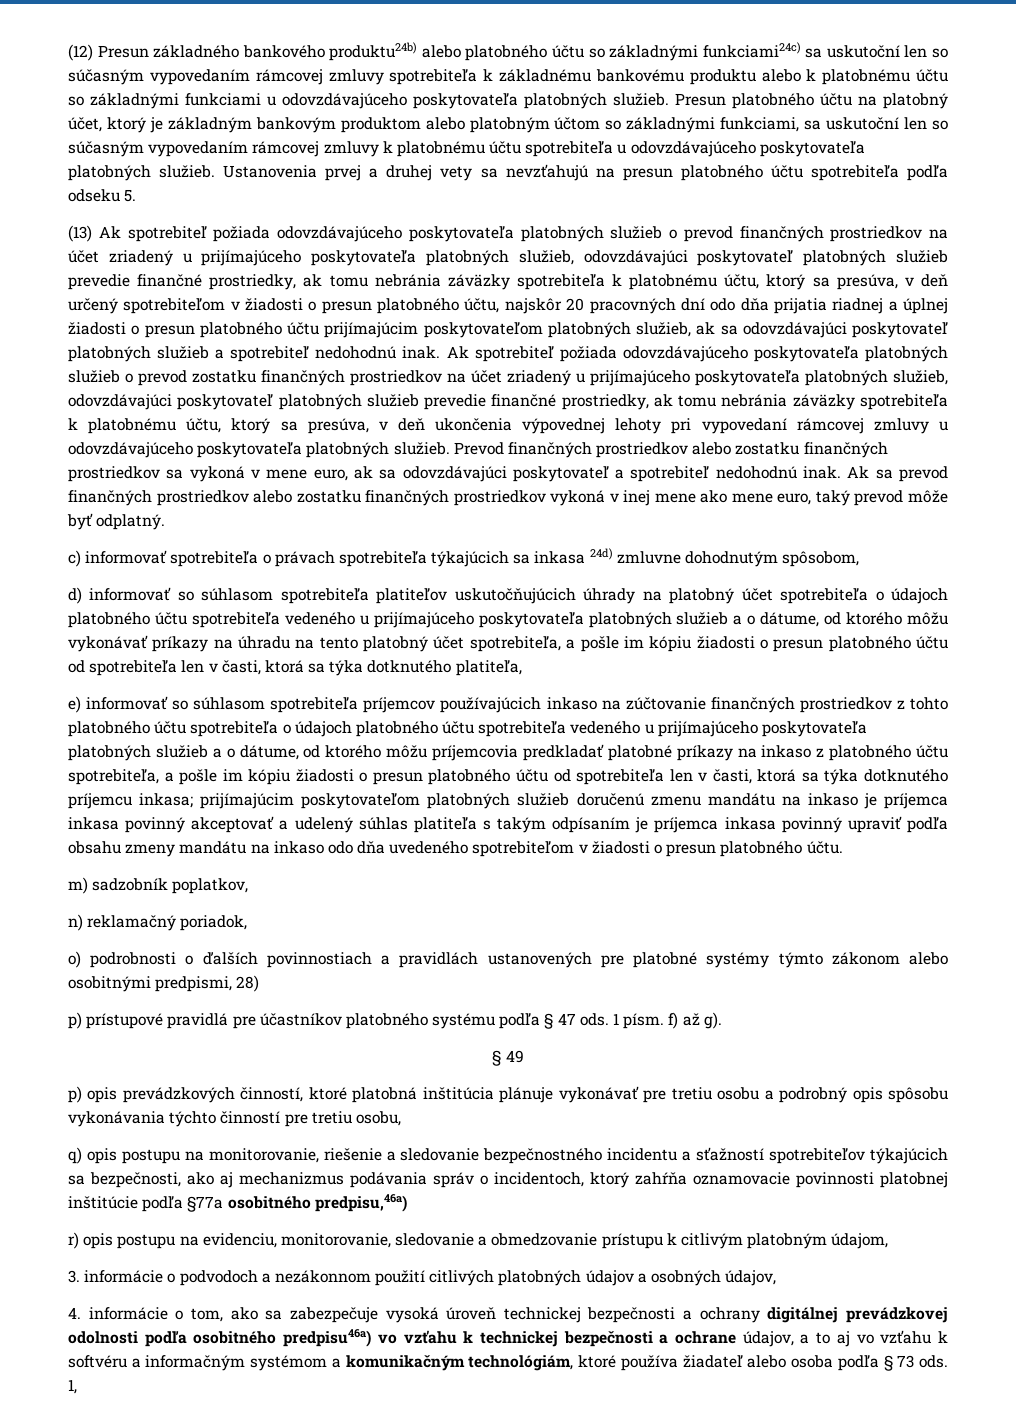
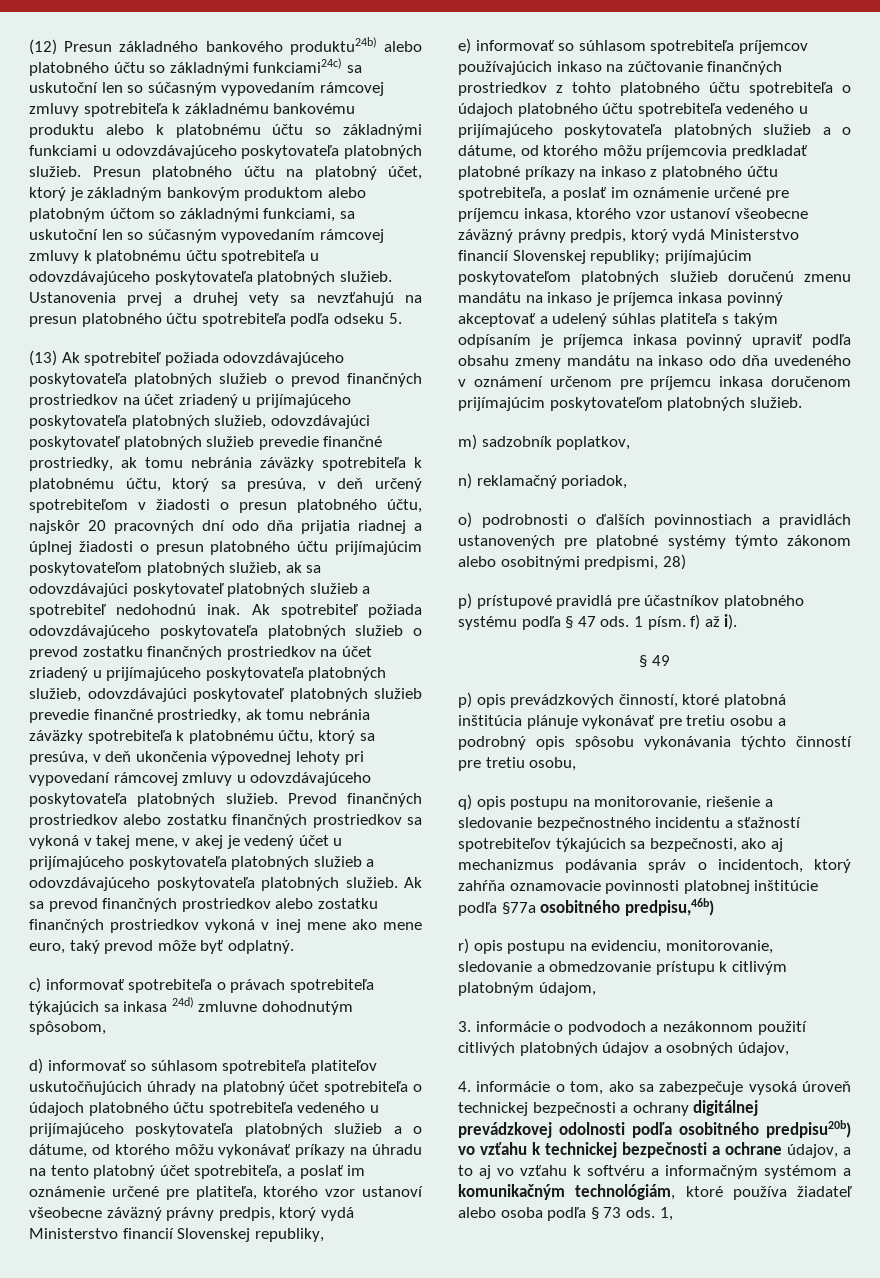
- Prevod finančných prostriedkov alebo zostatku finančných prostriedkov sa vykoná v mene euro, ak sa odovzdávajúci poskytovateľ a spotrebiteľ nedohodnú inak.
+ Prevod finančných prostriedkov alebo zostatku finančných prostriedkov sa vykoná v takej mene, v akej je vedený účet u prijímajúceho poskytovateľa platobných služieb a odovzdávajúceho poskytovateľa platobných služieb.
- d) informovať so súhlasom spotrebiteľa platiteľov uskutočňujúcich úhrady na platobný účet spotrebiteľa o údajoch platobného účtu spotrebiteľa vedeného u prijímajúceho poskytovateľa platobných služieb a o dátume, od ktorého môžu vykonávať príkazy na úhradu na tento platobný účet spotrebiteľa, a pošle im kópiu žiadosti o presun platobného účtu od spotrebiteľa len v časti, ktorá sa týka dotknutého platiteľa,
+ d) informovať so súhlasom spotrebiteľa platiteľov uskutočňujúcich úhrady na platobný účet spotrebiteľa o údajoch platobného účtu spotrebiteľa vedeného u prijímajúceho poskytovateľa platobných služieb a o dátume, od ktorého môžu vykonávať príkazy na úhradu na tento platobný účet spotrebiteľa, a poslať im oznámenie určené pre platiteľa, ktorého vzor ustanoví všeobecne záväzný právny predpis, ktorý vydá Ministerstvo financií Slovenskej republiky,
- e) informovať so súhlasom spotrebiteľa príjemcov používajúcich inkaso na zúčtovanie finančných prostriedkov z tohto platobného účtu spotrebiteľa o údajoch platobného účtu spotrebiteľa vedeného u prijímajúceho poskytovateľa platobných služieb a o dátume, od ktorého môžu príjemcovia predkladať platobné príkazy na inkaso z platobného účtu spotrebiteľa, a pošle im kópiu žiadosti o presun platobného účtu od spotrebiteľa len v časti, ktorá sa týka dotknutého príjemcu inkasa;
+ e) informovať so súhlasom spotrebiteľa príjemcov používajúcich inkaso na zúčtovanie finančných prostriedkov z tohto platobného účtu spotrebiteľa o údajoch platobného účtu spotrebiteľa vedeného u prijímajúceho poskytovateľa platobných služieb a o dátume, od ktorého môžu príjemcovia predkladať platobné príkazy na inkaso z platobného účtu spotrebiteľa, a poslať im oznámenie určené pre príjemcu inkasa, ktorého vzor ustanoví všeobecne záväzný právny predpis, ktorý vydá Ministerstvo financií Slovenskej republiky;
- prijímajúcim poskytovateľom platobných služieb doručenú zmenu mandátu na inkaso je príjemca inkasa povinný akceptovať a udelený súhlas platiteľa s takým odpísaním je príjemca inkasa povinný upraviť podľa obsahu zmeny mandátu na inkaso odo dňa uvedeného spotrebiteľom v žiadosti o presun platobného účtu.
+ prijímajúcim poskytovateľom platobných služieb doručenú zmenu mandátu na inkaso je príjemca inkasa povinný akceptovať a udelený súhlas platiteľa s takým odpísaním je príjemca inkasa povinný upraviť podľa obsahu zmeny mandátu na inkaso odo dňa uvedeného v oznámení určenom pre príjemcu inkasa doručenom prijímajúcim poskytovateľom platobných služieb.
- 1 písm. f) až g).
+ 1 písm. f) až i).
- q) opis postupu na monitorovanie, riešenie a sledovanie bezpečnostného incidentu a sťažností spotrebiteľov týkajúcich sa bezpečnosti, ako aj mechanizmus podávania správ o incidentoch, ktorý zahŕňa oznamovacie povinnosti platobnej inštitúcie podľa §77a osobitného predpisu,46a)
+ q) opis postupu na monitorovanie, riešenie a sledovanie bezpečnostného incidentu a sťažností spotrebiteľov týkajúcich sa bezpečnosti, ako aj mechanizmus podávania správ o incidentoch, ktorý zahŕňa oznamovacie povinnosti platobnej inštitúcie podľa §77a osobitného predpisu,46b)
- 4. informácie o tom, ako sa zabezpečuje vysoká úroveň technickej bezpečnosti a ochrany digitálnej prevádzkovej odolnosti podľa osobitného predpisu46a) vo vzťahu k technickej bezpečnosti a ochrane údajov, a to aj vo vzťahu k softvéru a informačným systémom a komunikačným technológiám, ktoré používa žiadateľ alebo osoba podľa § 73 ods.
+ 4. informácie o tom, ako sa zabezpečuje vysoká úroveň technickej bezpečnosti a ochrany digitálnej prevádzkovej odolnosti podľa osobitného predpisu20b) vo vzťahu k technickej bezpečnosti a ochrane údajov, a to aj vo vzťahu k softvéru a informačným systémom a komunikačným technológiám, ktoré používa žiadateľ alebo osoba podľa § 73 ods.

